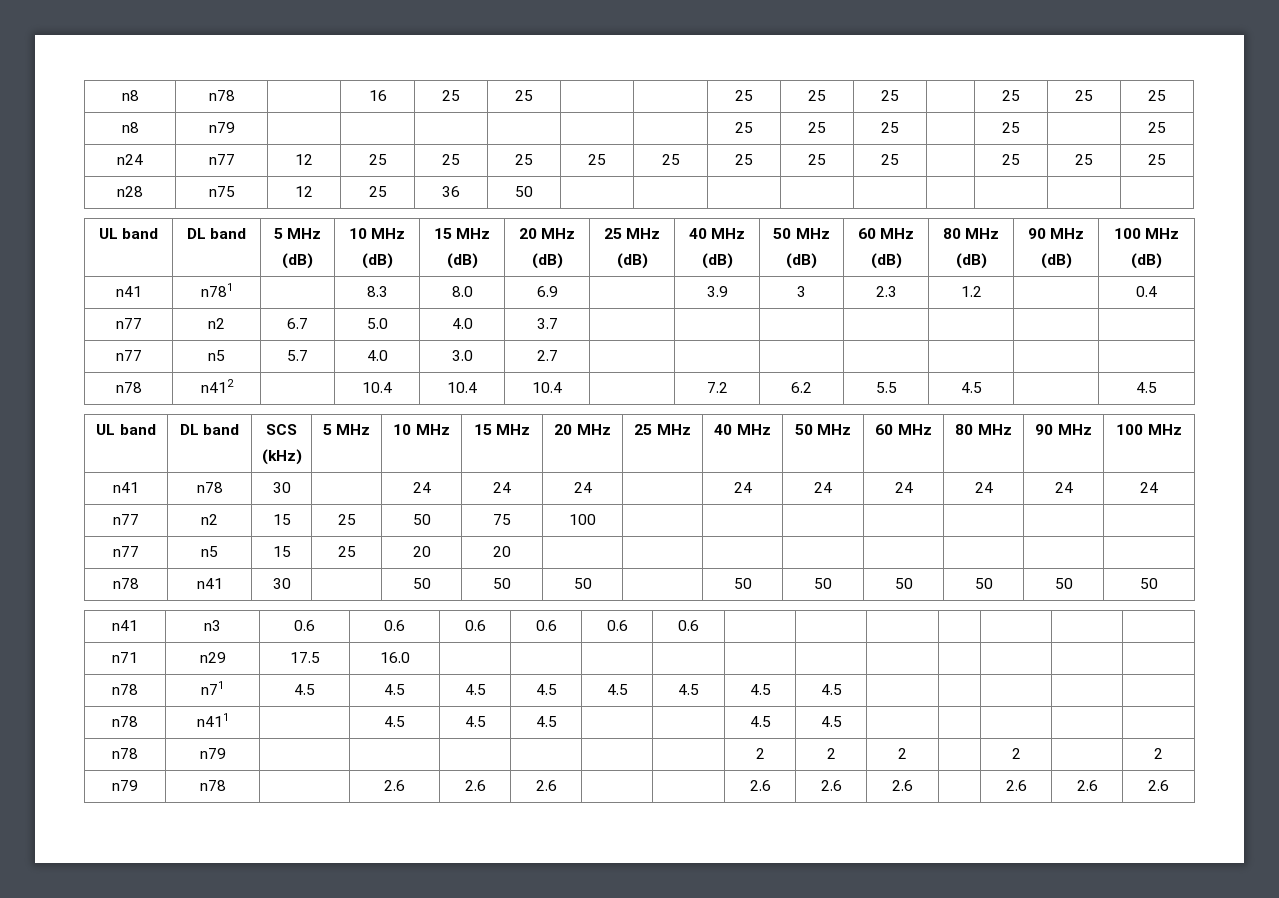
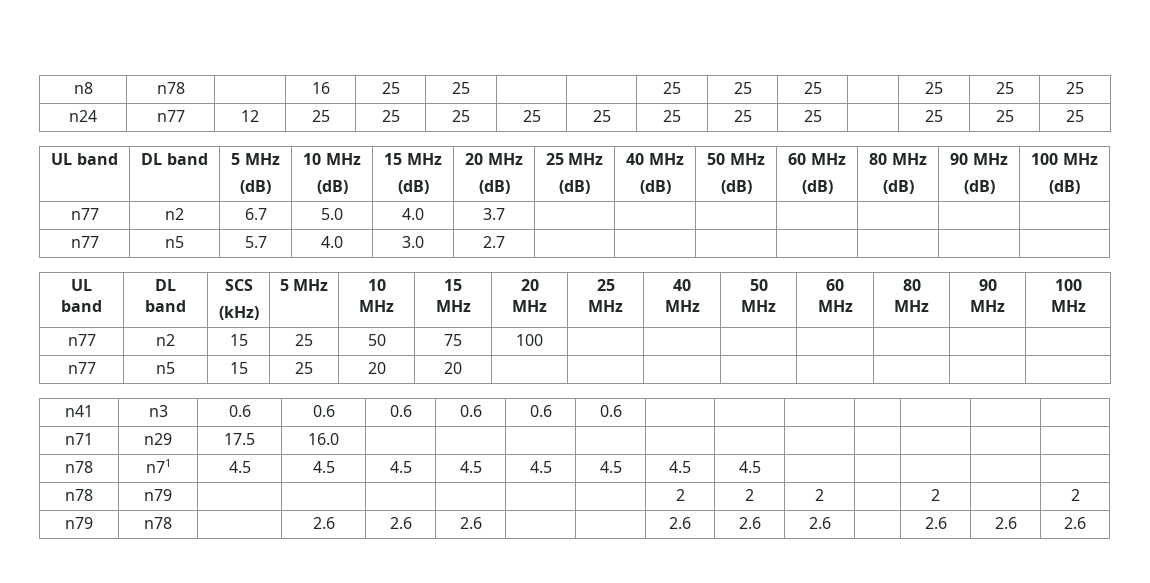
- n8 | n79 | | | | | | | 25 | 25 | 25 | | 25 | | 25
- n28 | n75 | 12 | 25 | 36 | 50 | | | | | | | | |
- n41 | n781 | | 8.3 | 8.0 | 6.9 | | 3.9 | 3 | 2.3 | 1.2 | | 0.4
- n78 | n412 | | 10.4 | 10.4 | 10.4 | | 7.2 | 6.2 | 5.5 | 4.5 | | 4.5
- n41 | n78 | 30 | | 24 | 24 | 24 | | 24 | 24 | 24 | 24 | 24 | 24
- n78 | n41 | 30 | | 50 | 50 | 50 | | 50 | 50 | 50 | 50 | 50 | 50
- n78 | n411 | | 4.5 | 4.5 | 4.5 | | | 4.5 | 4.5 | | | | |

